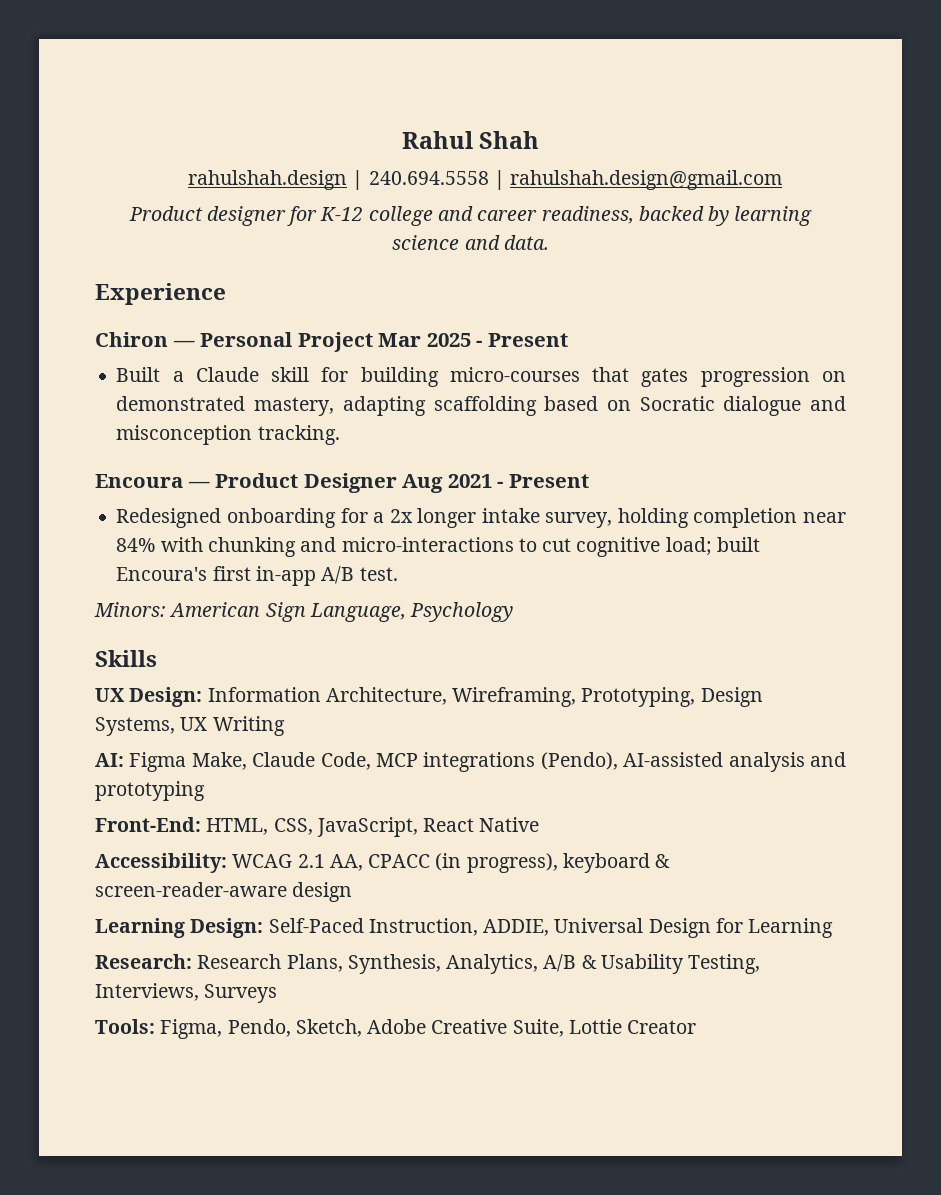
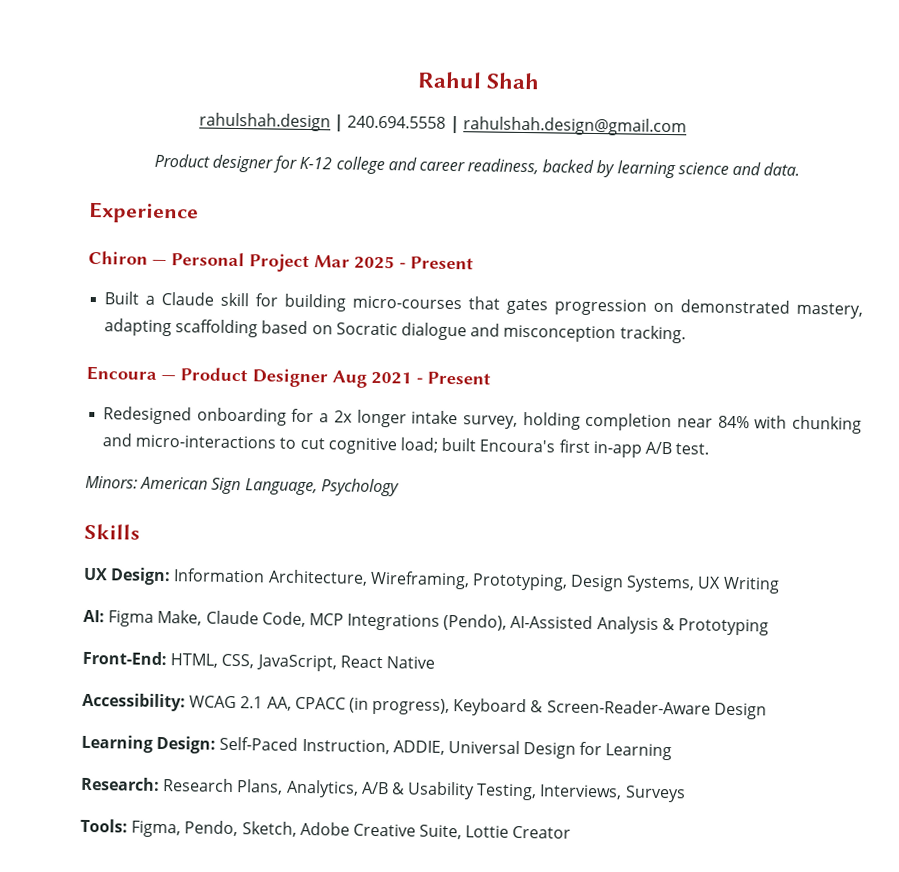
- AI: Figma Make, Claude Code, MCP integrations (Pendo), AI-assisted analysis and prototyping
+ AI: Figma Make, Claude Code, MCP Integrations (Pendo), AI-Assisted Analysis & Prototyping
- Accessibility: WCAG 2.1 AA, CPACC (in progress), keyboard & screen-reader-aware design
+ Accessibility: WCAG 2.1 AA, CPACC (in progress), Keyboard & Screen-Reader-Aware Design
- Research: Research Plans, Synthesis, Analytics, A/B & Usability Testing, Interviews, Surveys
+ Research: Research Plans, Analytics, A/B & Usability Testing, Interviews, Surveys

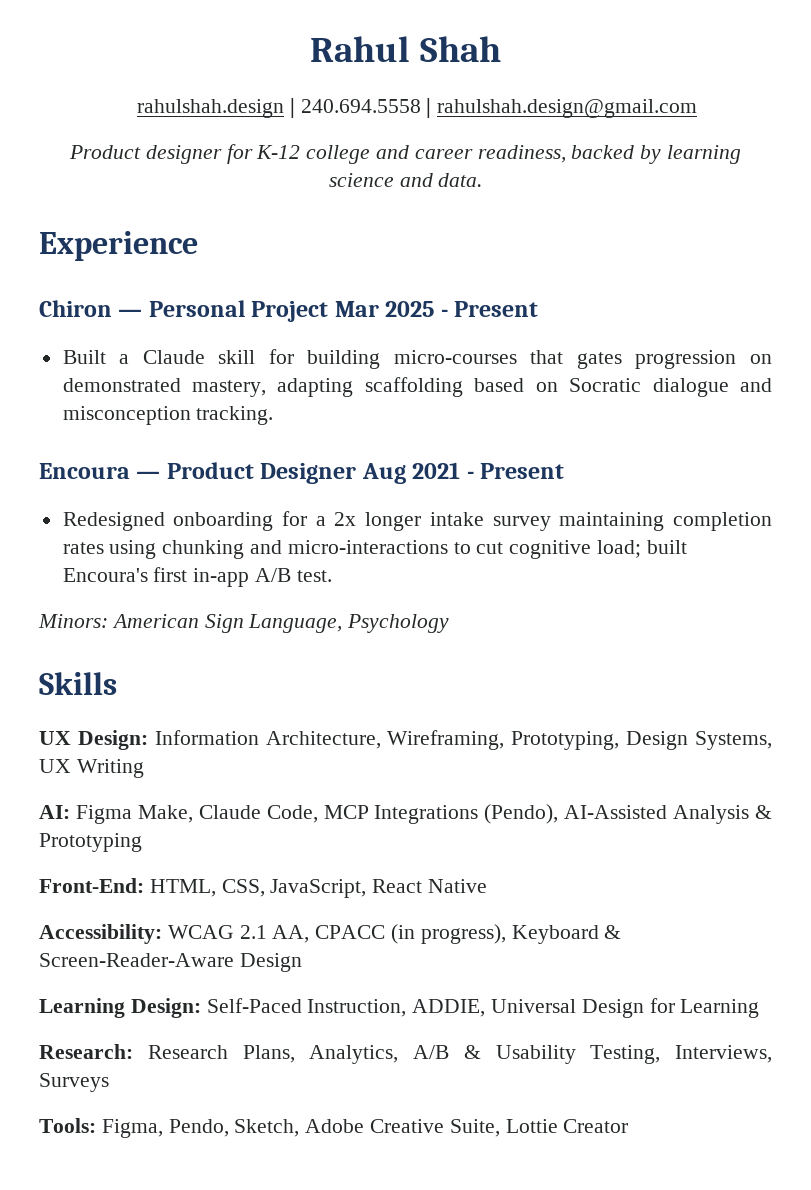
- Redesigned onboarding for a 2x longer intake survey, holding completion near 84% with chunking and micro-interactions to cut cognitive load; built Encoura's first in-app A/B test.
+ Redesigned onboarding for a 2x longer intake survey maintaining completion rates using chunking and micro-interactions to cut cognitive load; built Encoura's first in-app A/B test.

